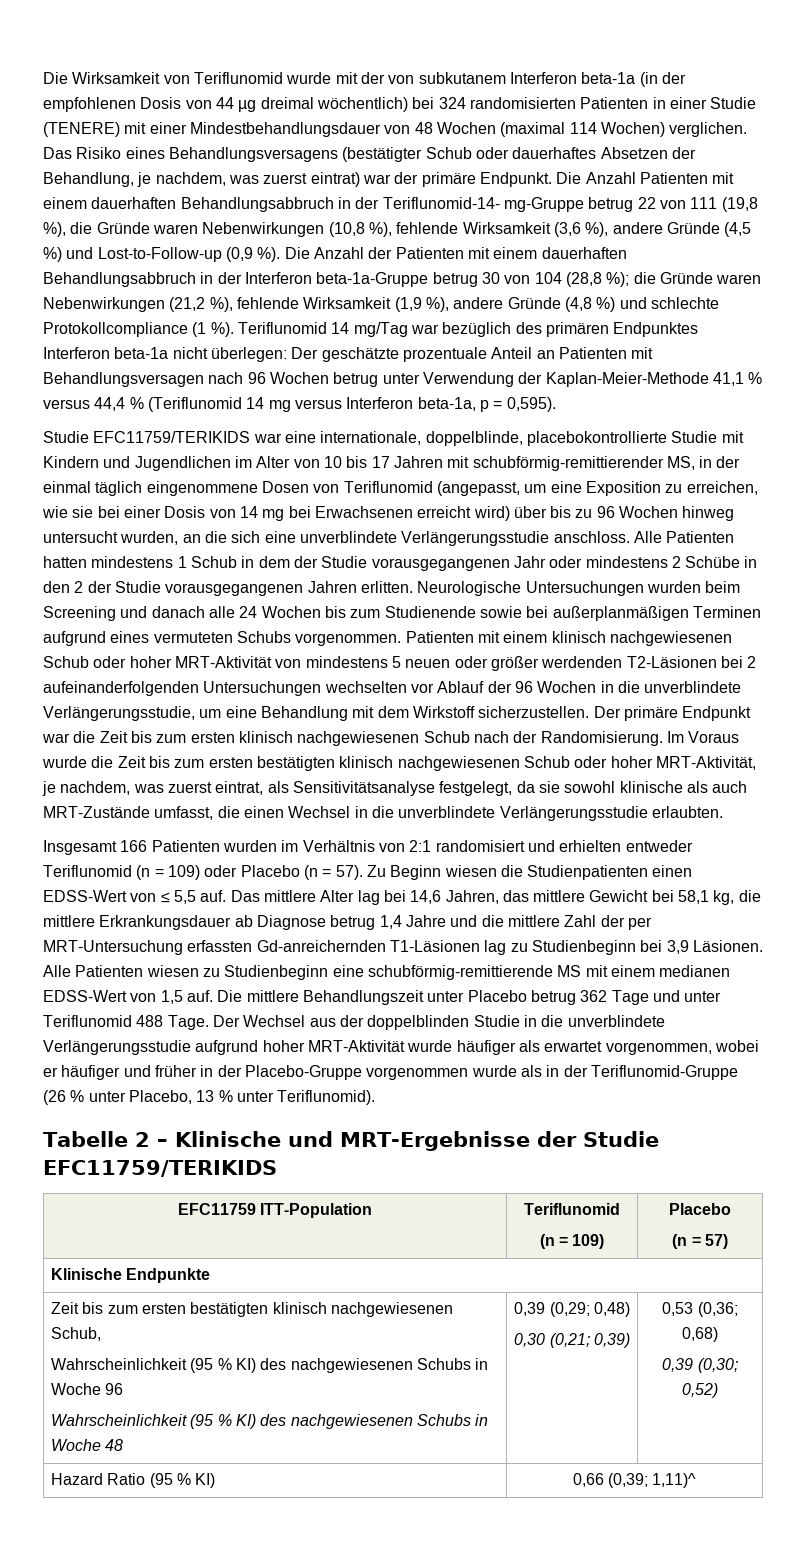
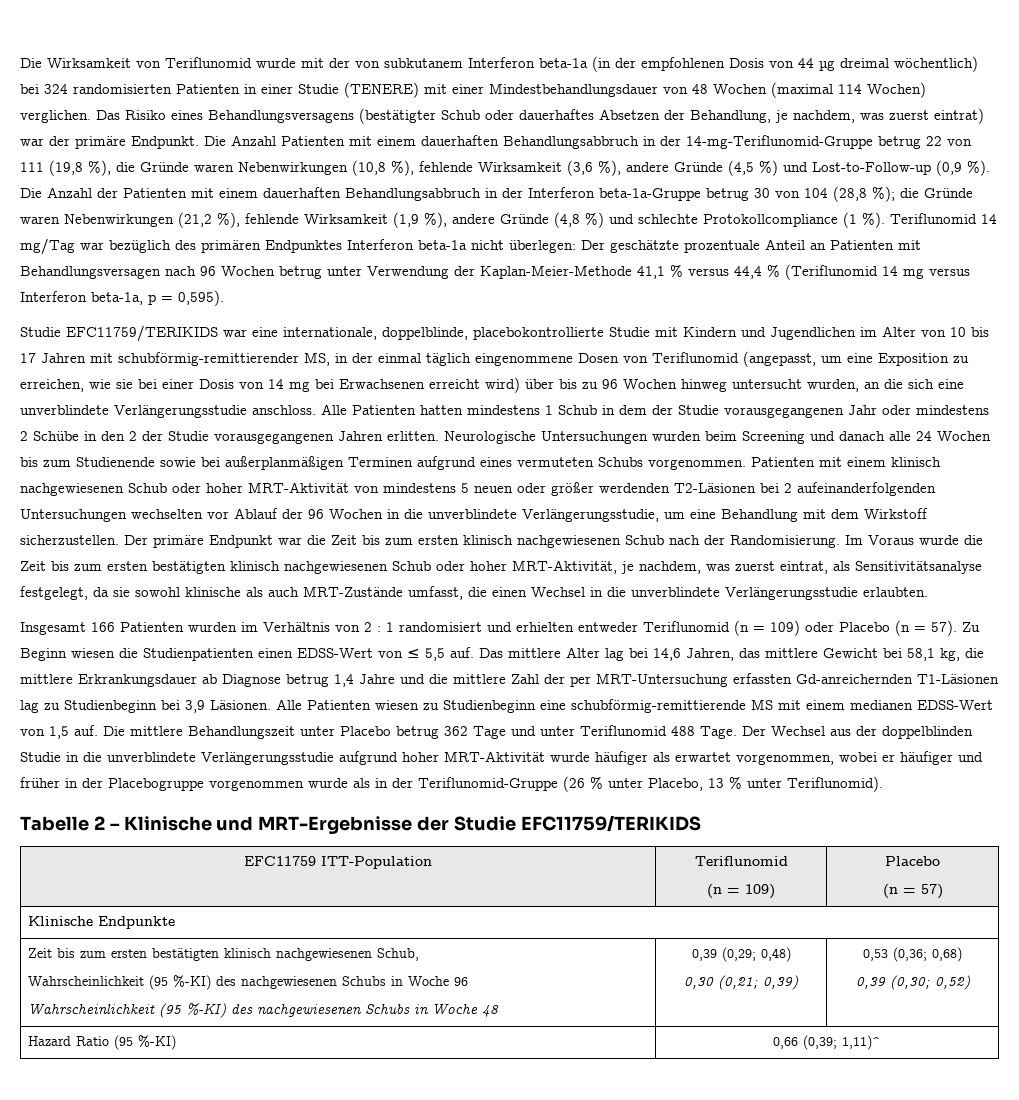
- Die Anzahl Patienten mit einem dauerhaften Behandlungsabbruch in der Teriflunomid-14- mg-Gruppe betrug 22 von 111 (19,8 %), die Gründe waren Nebenwirkungen (10,8 %), fehlende Wirksamkeit (3,6 %), andere Gründe (4,5 %) und Lost-to-Follow-up (0,9 %).
+ Die Anzahl Patienten mit einem dauerhaften Behandlungsabbruch in der 14-mg-Teriflunomid-Gruppe betrug 22 von 111 (19,8 %), die Gründe waren Nebenwirkungen (10,8 %), fehlende Wirksamkeit (3,6 %), andere Gründe (4,5 %) und Lost-to-Follow-up (0,9 %).
- Insgesamt 166 Patienten wurden im Verhältnis von 2:1 randomisiert und erhielten entweder Teriflunomid (n = 109) oder Placebo (n = 57).
+ Insgesamt 166 Patienten wurden im Verhältnis von 2 : 1 randomisiert und erhielten entweder Teriflunomid (n = 109) oder Placebo (n = 57).
- Der Wechsel aus der doppelblinden Studie in die unverblindete Verlängerungsstudie aufgrund hoher MRT-Aktivität wurde häufiger als erwartet vorgenommen, wobei er häufiger und früher in der Placebo-Gruppe vorgenommen wurde als in der Teriflunomid-Gruppe (26 % unter Placebo, 13 % unter Teriflunomid).
+ Der Wechsel aus der doppelblinden Studie in die unverblindete Verlängerungsstudie aufgrund hoher MRT-Aktivität wurde häufiger als erwartet vorgenommen, wobei er häufiger und früher in der Placebogruppe vorgenommen wurde als in der Teriflunomid-Gruppe (26 % unter Placebo, 13 % unter Teriflunomid).
  Zeit bis zum ersten bestätigten klinisch nachgewiesenen Schub,
- Wahrscheinlichkeit (95 % KI) des nachgewiesenen Schubs in Woche 96
- Wahrscheinlichkeit (95 % KI) des nachgewiesenen Schubs in Woche 48 | 0,39 (0,29; 0,48)
+ Wahrscheinlichkeit (95 %-KI) des nachgewiesenen Schubs in Woche 96
+ Wahrscheinlichkeit (95 %-KI) des nachgewiesenen Schubs in Woche 48 | 0,39 (0,29; 0,48)
- Hazard Ratio (95 % KI) | 0,66 (0,39; 1,11)^
+ Hazard Ratio (95 %-KI) | 0,66 (0,39; 1,11)^

